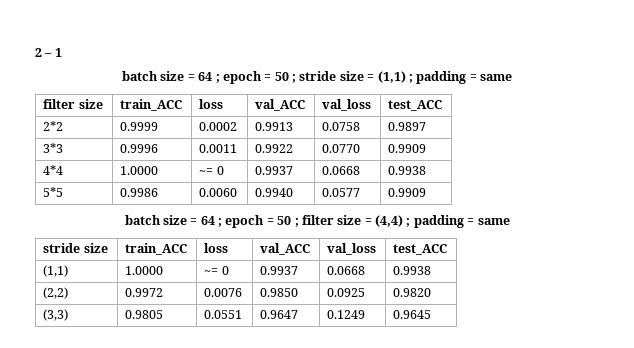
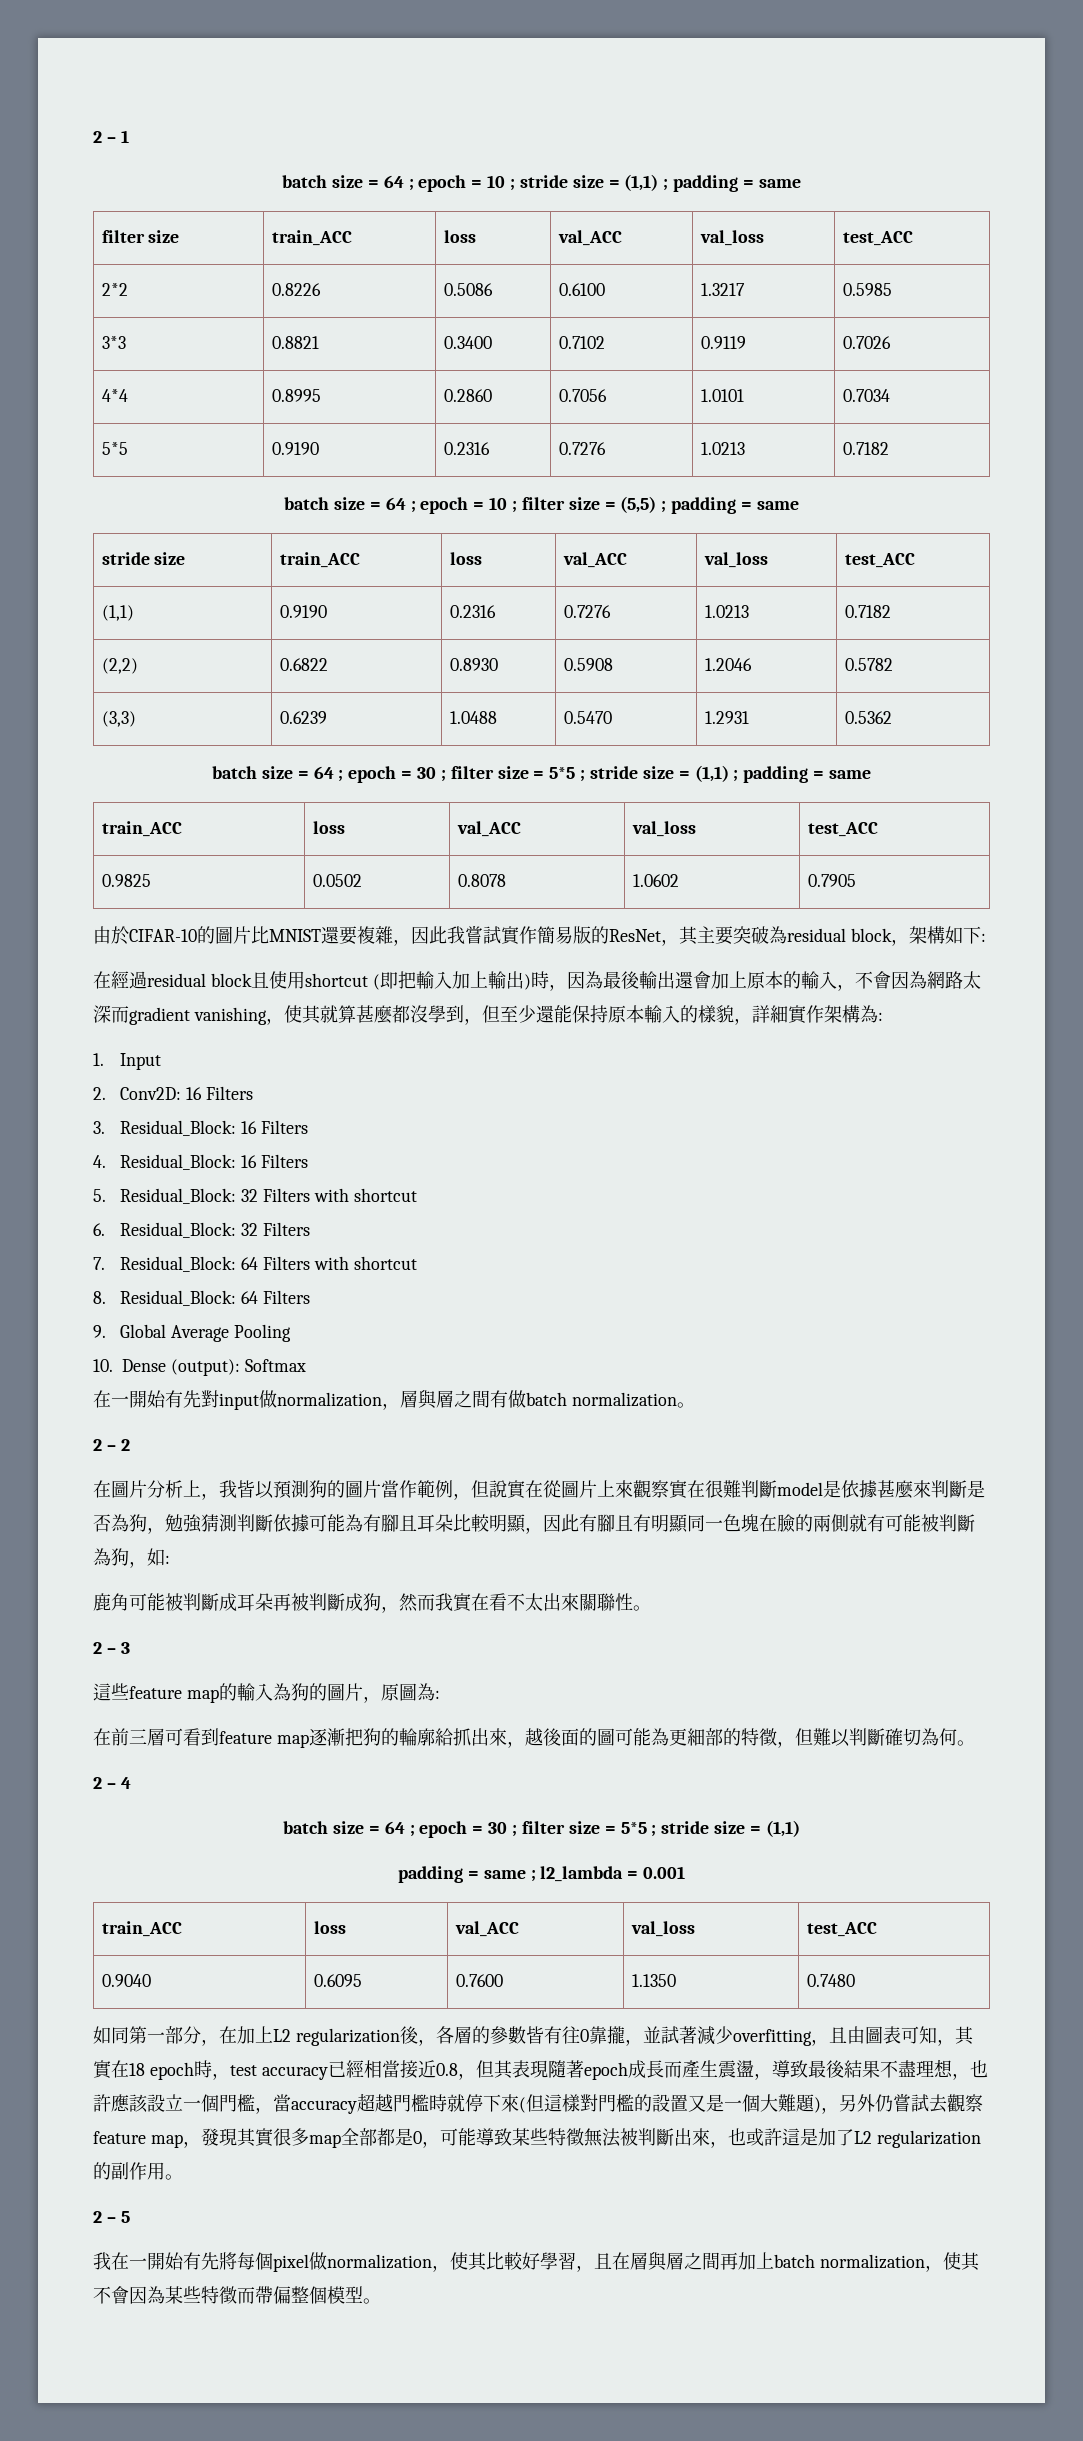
- batch size = 64 ; epoch = 50 ; stride size = (1,1) ; padding = same
+ batch size = 64 ; epoch = 10 ; stride size = (1,1) ; padding = same
- 2*2 | 0.9999 | 0.0002 | 0.9913 | 0.0758 | 0.9897
- 3*3 | 0.9996 | 0.0011 | 0.9922 | 0.0770 | 0.9909
- 4*4 | 1.0000 | ~= 0 | 0.9937 | 0.0668 | 0.9938
- 5*5 | 0.9986 | 0.0060 | 0.9940 | 0.0577 | 0.9909
- batch size = 64 ; epoch = 50 ; filter size = (4,4) ; padding = same
+ 2*2 | 0.8226 | 0.5086 | 0.6100 | 1.3217 | 0.5985
+ 3*3 | 0.8821 | 0.3400 | 0.7102 | 0.9119 | 0.7026
+ 4*4 | 0.8995 | 0.2860 | 0.7056 | 1.0101 | 0.7034
+ 5*5 | 0.9190 | 0.2316 | 0.7276 | 1.0213 | 0.7182
+ batch size = 64 ; epoch = 10 ; filter size = (5,5) ; padding = same
- (1,1) | 1.0000 | ~= 0 | 0.9937 | 0.0668 | 0.9938
- (2,2) | 0.9972 | 0.0076 | 0.9850 | 0.0925 | 0.9820
- (3,3) | 0.9805 | 0.0551 | 0.9647 | 0.1249 | 0.9645
+ (1,1) | 0.9190 | 0.2316 | 0.7276 | 1.0213 | 0.7182
+ (2,2) | 0.6822 | 0.8930 | 0.5908 | 1.2046 | 0.5782
+ (3,3) | 0.6239 | 1.0488 | 0.5470 | 1.2931 | 0.5362
+ batch size = 64 ; epoch = 30 ; filter size = 5*5 ; stride size = (1,1) ; padding = same
+ train_ACC | loss | val_ACC | val_loss | test_ACC
+ 0.9825 | 0.0502 | 0.8078 | 1.0602 | 0.7905
+ 由於CIFAR-10的圖片比MNIST還要複雜，因此我嘗試實作簡易版的ResNet，其主要突破為residual block，架構如下:
+ 在經過residual block且使用shortcut (即把輸入加上輸出)時，因為最後輸出還會加上原本的輸入，不會因為網路太深而gradient vanishing，使其就算甚麼都沒學到，但至少還能保持原本輸入的樣貌，詳細實作架構為:
+ 1. Input
+ 2. Conv2D: 16 Filters
+ 3. Residual_Block: 16 Filters
+ 4. Residual_Block: 16 Filters
+ 5. Residual_Block: 32 Filters with shortcut
+ 6. Residual_Block: 32 Filters
+ 7. Residual_Block: 64 Filters with shortcut
+ 8. Residual_Block: 64 Filters
+ 9. Global Average Pooling
+ 10. Dense (output): Softmax
+ 在一開始有先對input做normalization，層與層之間有做batch normalization。
+ 2 – 2
+ 在圖片分析上，我皆以預測狗的圖片當作範例，但說實在從圖片上來觀察實在很難判斷model是依據甚麼來判斷是否為狗，勉強猜測判斷依據可能為有腳且耳朵比較明顯，因此有腳且有明顯同一色塊在臉的兩側就有可能被判斷為狗，如:
+ 鹿角可能被判斷成耳朵再被判斷成狗，然而我實在看不太出來關聯性。
+ 2 – 3
+ 這些feature map的輸入為狗的圖片，原圖為:
+ 在前三層可看到feature map逐漸把狗的輪廓給抓出來，越後面的圖可能為更細部的特徵，但難以判斷確切為何。
+ 2 – 4
+ batch size = 64 ; epoch = 30 ; filter size = 5*5 ; stride size = (1,1)
+ padding = same ; l2_lambda = 0.001
+ train_ACC | loss | val_ACC | val_loss | test_ACC
+ 0.9040 | 0.6095 | 0.7600 | 1.1350 | 0.7480
+ 如同第一部分，在加上L2 regularization後，各層的參數皆有往0靠攏，並試著減少overfitting，且由圖表可知，其實在18 epoch時，test accuracy已經相當接近0.8，但其表現隨著epoch成長而產生震盪，導致最後結果不盡理想，也許應該設立一個門檻，當accuracy超越門檻時就停下來(但這樣對門檻的設置又是一個大難題)，另外仍嘗試去觀察feature map，發現其實很多map全部都是0，可能導致某些特徵無法被判斷出來，也或許這是加了L2 regularization的副作用。
+ 2 – 5
+ 我在一開始有先將每個pixel做normalization，使其比較好學習，且在層與層之間再加上batch normalization，使其不會因為某些特徵而帶偏整個模型。

